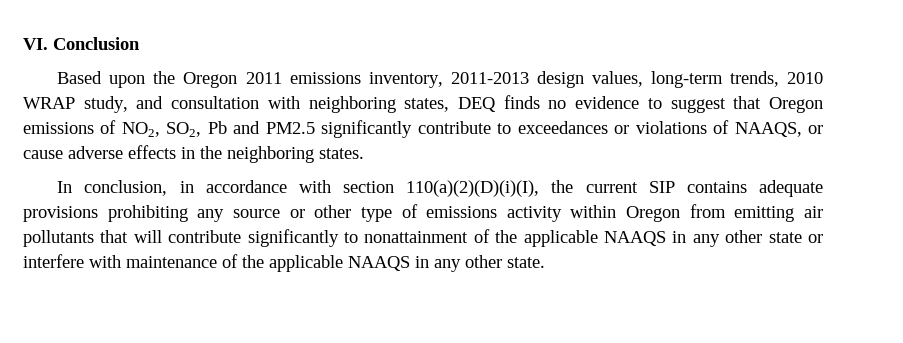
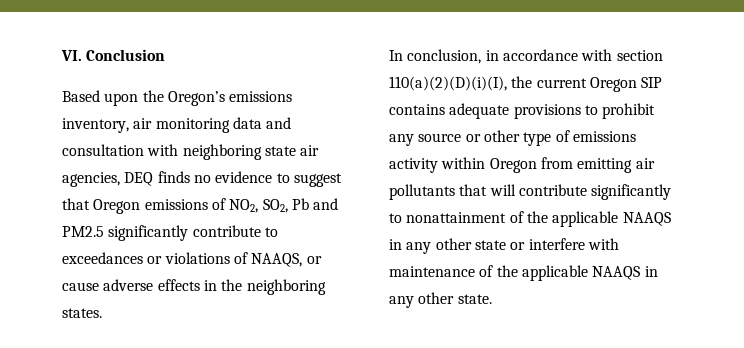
- Based upon the Oregon 2011 emissions inventory, 2011-2013 design values, long-term trends, 2010 WRAP study, and consultation with neighboring states, DEQ finds no evidence to suggest that Oregon emissions of NO2, SO2, Pb and PM2.5 significantly contribute to exceedances or violations of NAAQS, or cause adverse effects in the neighboring states.
+ Based upon the Oregon’s emissions inventory, air monitoring data and consultation with neighboring state air agencies, DEQ finds no evidence to suggest that Oregon emissions of NO2, SO2, Pb and PM2.5 significantly contribute to exceedances or violations of NAAQS, or cause adverse effects in the neighboring states.
- In conclusion, in accordance with section 110(a)(2)(D)(i)(I), the current SIP contains adequate provisions prohibiting any source or other type of emissions activity within Oregon from emitting air pollutants that will contribute significantly to nonattainment of the applicable NAAQS in any other state or interfere with maintenance of the applicable NAAQS in any other state.
+ In conclusion, in accordance with section 110(a)(2)(D)(i)(I), the current Oregon SIP contains adequate provisions to prohibit any source or other type of emissions activity within Oregon from emitting air pollutants that will contribute significantly to nonattainment of the applicable NAAQS in any other state or interfere with maintenance of the applicable NAAQS in any other state.

